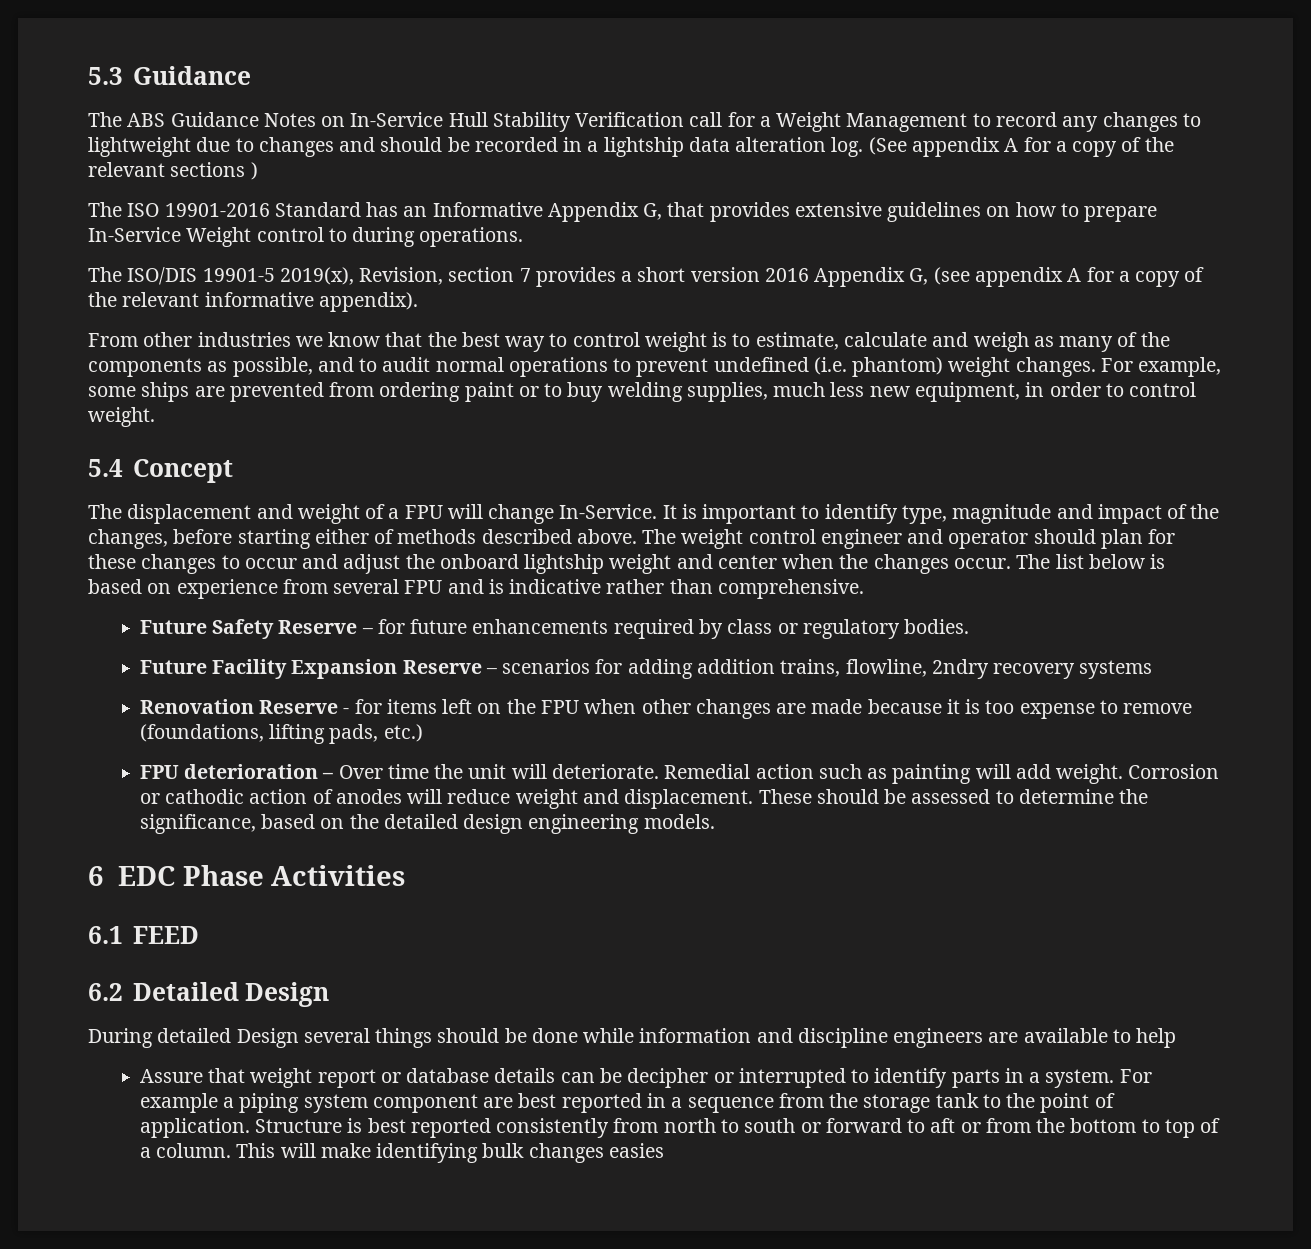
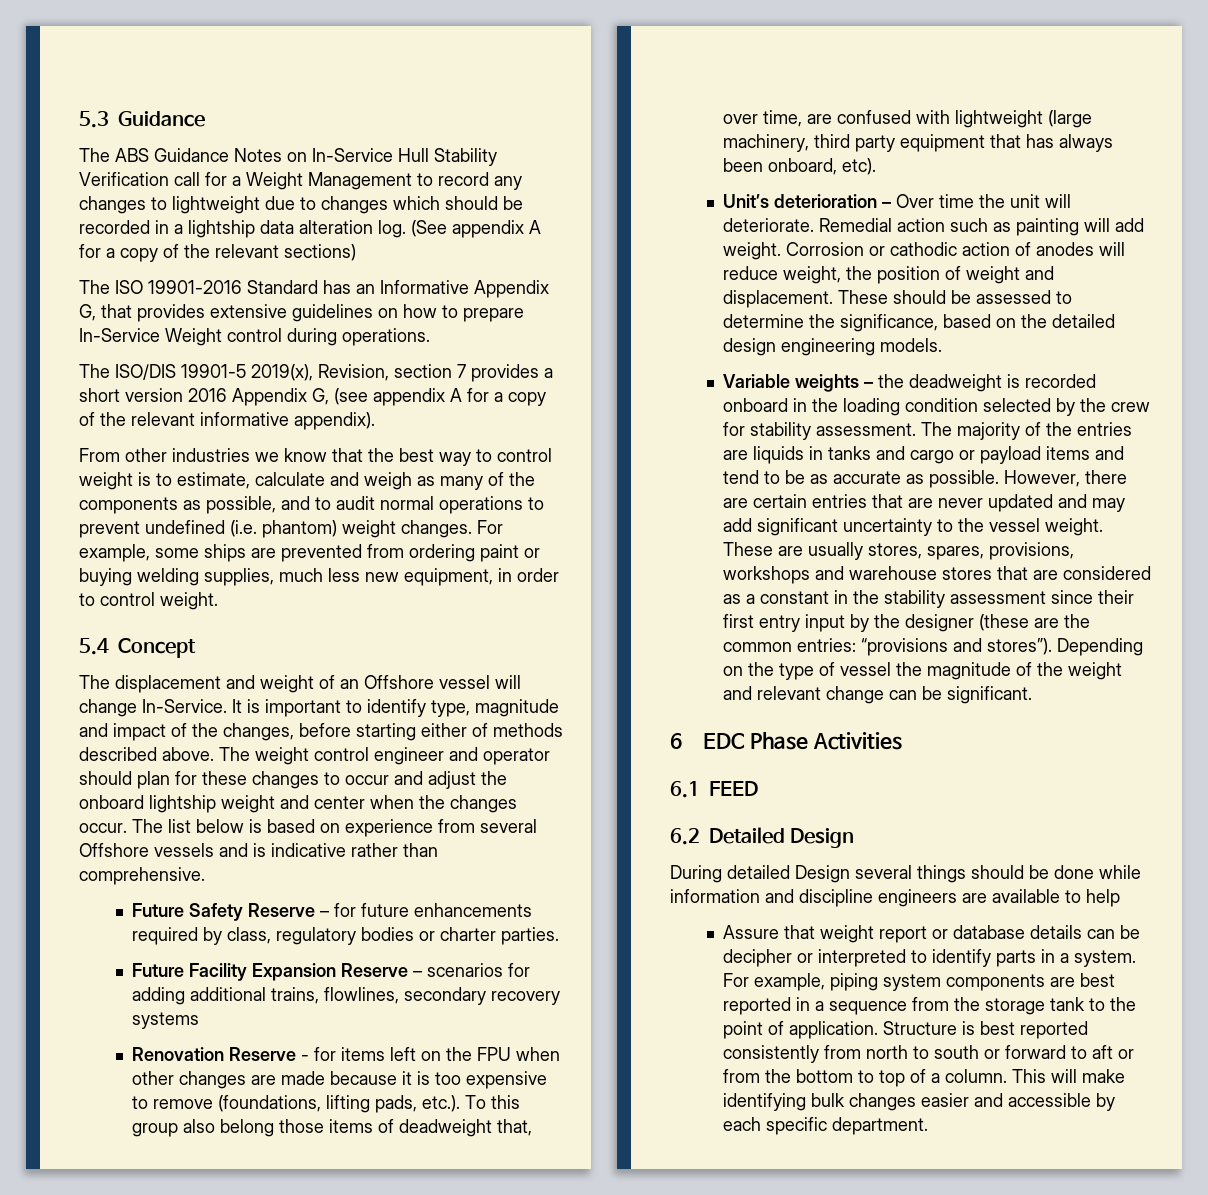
- The ABS Guidance Notes on In-Service Hull Stability Verification call for a Weight Management to record any changes to lightweight due to changes and should be recorded in a lightship data alteration log.
+ The ABS Guidance Notes on In-Service Hull Stability Verification call for a Weight Management to record any changes to lightweight due to changes which should be recorded in a lightship data alteration log.
- (See appendix A for a copy of the relevant sections )
+ (See appendix A for a copy of the relevant sections)
- The ISO 19901-2016 Standard has an Informative Appendix G, that provides extensive guidelines on how to prepare In-Service Weight control to during operations.
+ The ISO 19901-2016 Standard has an Informative Appendix G, that provides extensive guidelines on how to prepare In-Service Weight control during operations.
- For example, some ships are prevented from ordering paint or to buy welding supplies, much less new equipment, in order to control weight.
+ For example, some ships are prevented from ordering paint or buying welding supplies, much less new equipment, in order to control weight.
- The displacement and weight of a FPU will change In-Service.
+ The displacement and weight of an Offshore vessel will change In-Service.
- The list below is based on experience from several FPU and is indicative rather than comprehensive.
+ The list below is based on experience from several Offshore vessels and is indicative rather than comprehensive.
- Future Safety Reserve – for future enhancements required by class or regulatory bodies.
+ Future Safety Reserve – for future enhancements required by class, regulatory bodies or charter parties.
- Future Facility Expansion Reserve – scenarios for adding addition trains, flowline, 2ndry recovery systems
+ Future Facility Expansion Reserve – scenarios for adding additional trains, flowlines, secondary recovery systems
- Renovation Reserve - for items left on the FPU when other changes are made because it is too expense to remove (foundations, lifting pads, etc.)
- FPU deterioration – Over time the unit will deteriorate.
+ Renovation Reserve - for items left on the FPU when other changes are made because it is too expensive to remove (foundations, lifting pads, etc.). To this group also belong those items of deadweight that, over time, are confused with lightweight (large machinery, third party equipment that has always been onboard, etc).
+ Unit’s deterioration – Over time the unit will deteriorate.
- Corrosion or cathodic action of anodes will reduce weight and displacement.
+ Corrosion or cathodic action of anodes will reduce weight, the position of weight and displacement.
+ Variable weights – the deadweight is recorded onboard in the loading condition selected by the crew for stability assessment. The majority of the entries are liquids in tanks and cargo or payload items and tend to be as accurate as possible. However, there are certain entries that are never updated and may add significant uncertainty to the vessel weight. These are usually stores, spares, provisions, workshops and warehouse stores that are considered as a constant in the stability assessment since their first entry input by the designer (these are the common entries: “provisions and stores”). Depending on the type of vessel the magnitude of the weight and relevant change can be significant.
- Assure that weight report or database details can be decipher or interrupted to identify parts in a system.
+ Assure that weight report or database details can be decipher or interpreted to identify parts in a system.
- For example a piping system component are best reported in a sequence from the storage tank to the point of application.
+ For example, piping system components are best reported in a sequence from the storage tank to the point of application.
- This will make identifying bulk changes easies
+ This will make identifying bulk changes easier and accessible by each specific department.

